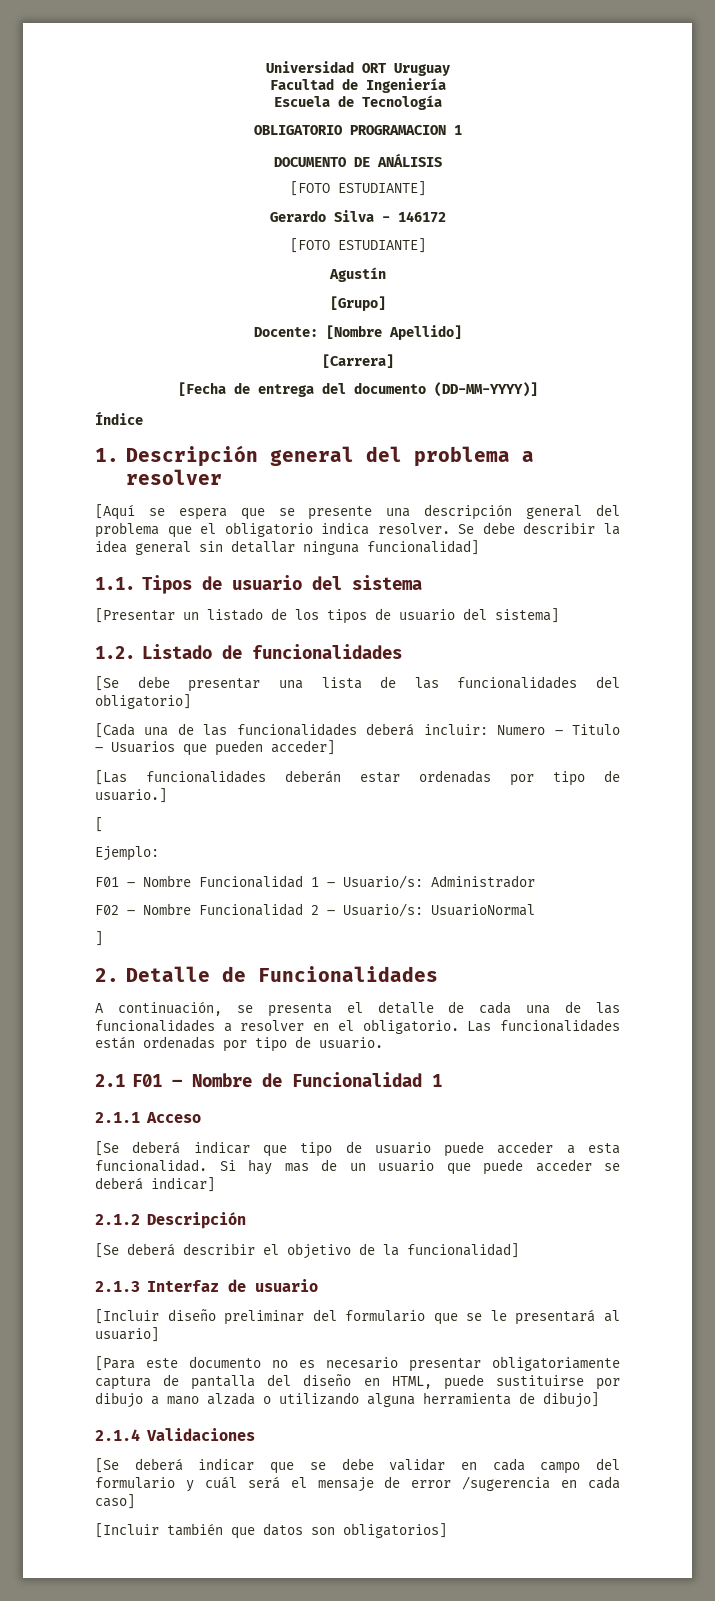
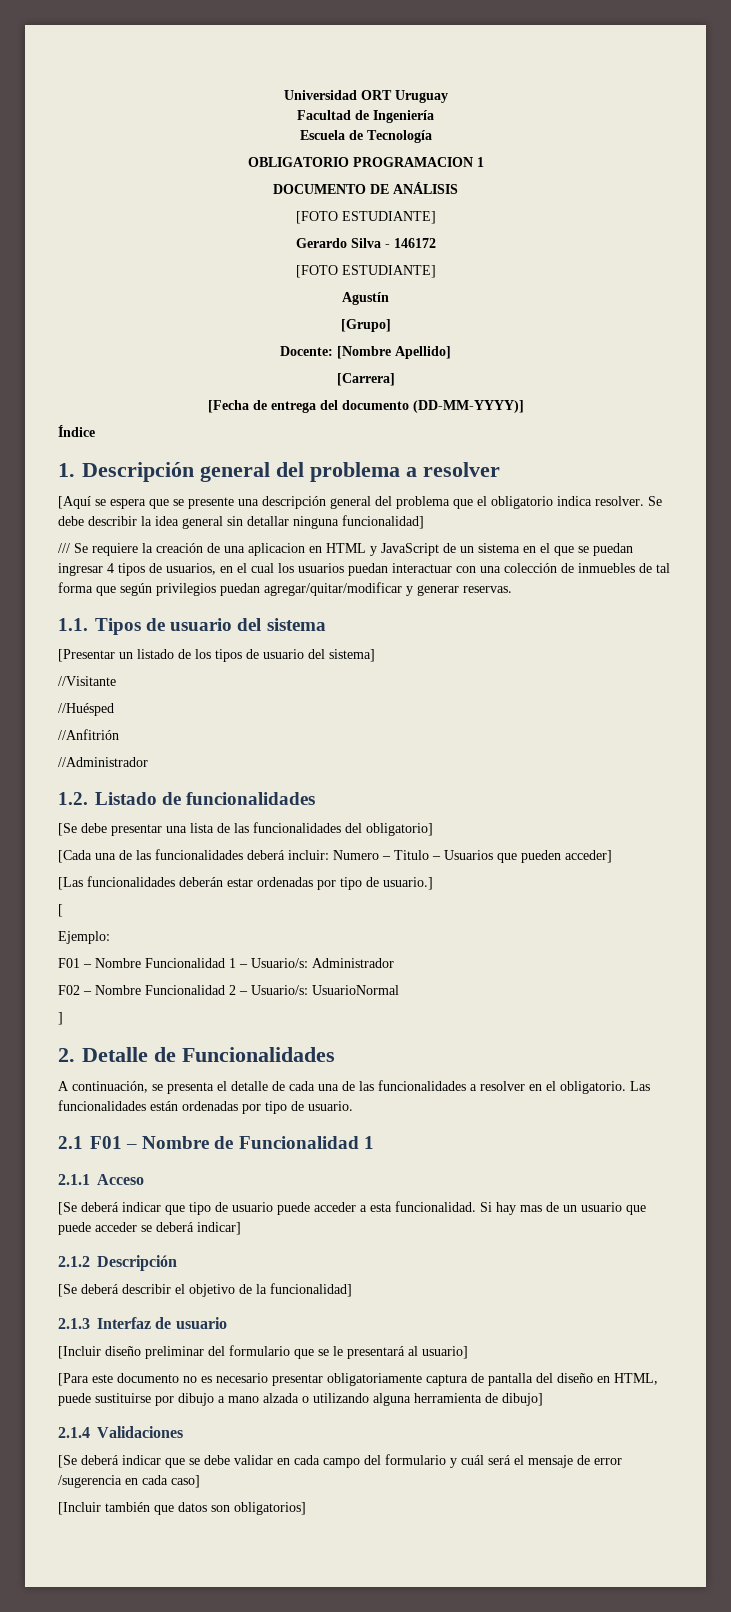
+ /// Se requiere la creación de una aplicacion en HTML y JavaScript de un sistema en el que se puedan ingresar 4 tipos de usuarios, en el cual los usuarios puedan interactuar con una colección de inmuebles de tal forma que según privilegios puedan agregar/quitar/modificar y generar reservas.
+ //Visitante
+ //Huésped
+ //Anfitrión
+ //Administrador

